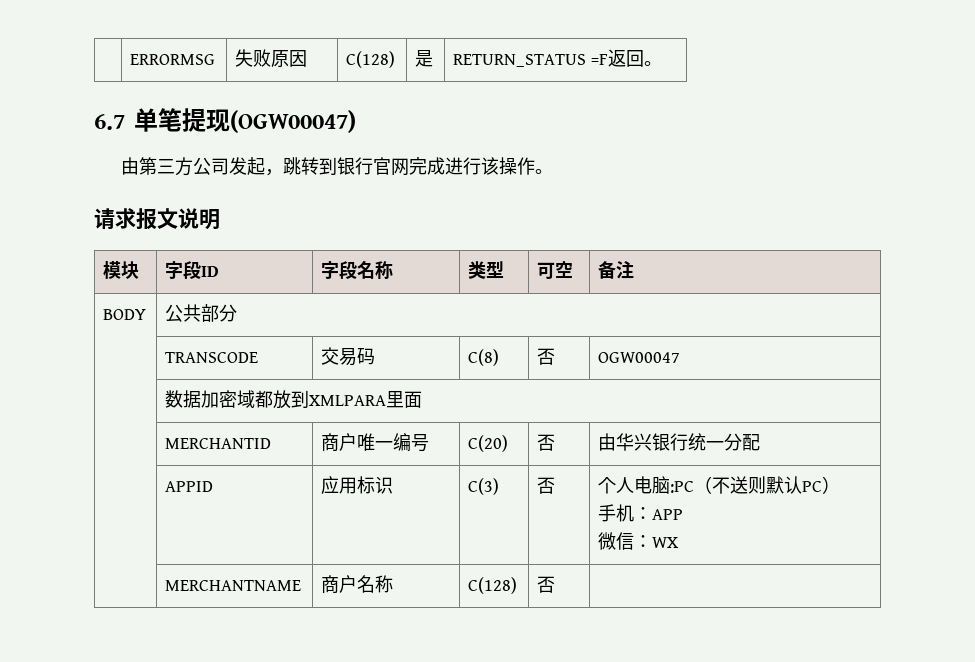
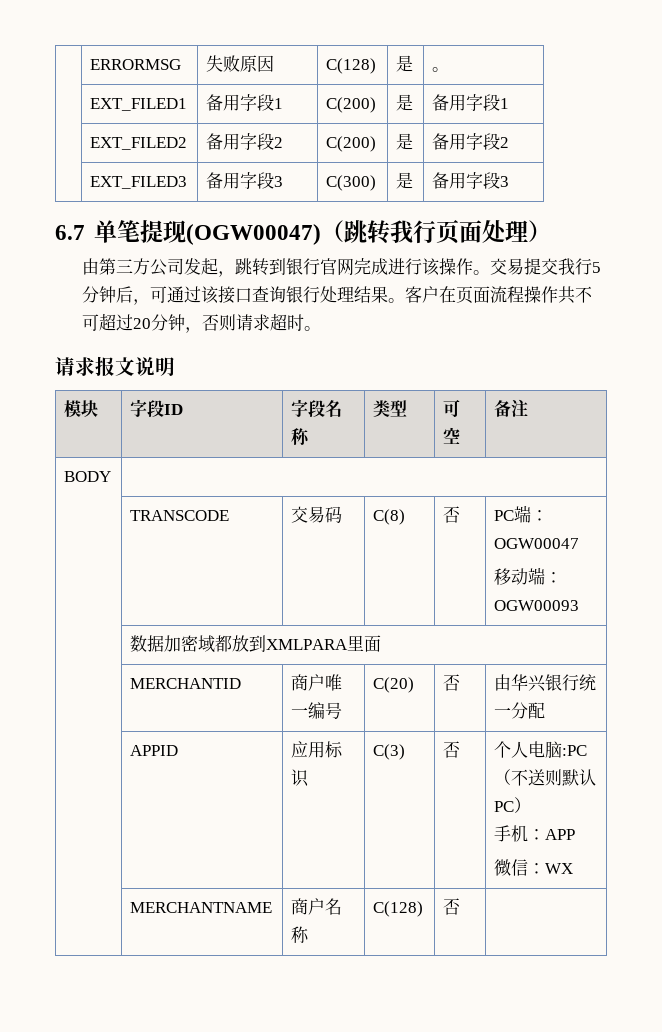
- | ERRORMSG | 失败原因 | C(128) | 是 | RETURN_STATUS =F返回。
+ | ERRORMSG | 失败原因 | C(128) | 是 | 。
+ | EXT_FILED1 | 备用字段1 | C(200) | 是 | 备用字段1
+ | EXT_FILED2 | 备用字段2 | C(200) | 是 | 备用字段2
+ | EXT_FILED3 | 备用字段3 | C(300) | 是 | 备用字段3
- 6.7单笔提现(OGW00047)
+ 6.7单笔提现(OGW00047)（跳转我行页面处理）
+ 交易提交我行5分钟后，可通过该接口查询银行处理结果。客户在页面流程操作共不可超过20分钟，否则请求超时。
- BODY | 公共部分
+ BODY |
- | TRANSCODE | 交易码 | C(8) | 否 | OGW00047
+ | TRANSCODE | 交易码 | C(8) | 否 | PC端：OGW00047
+ 移动端：OGW00093

